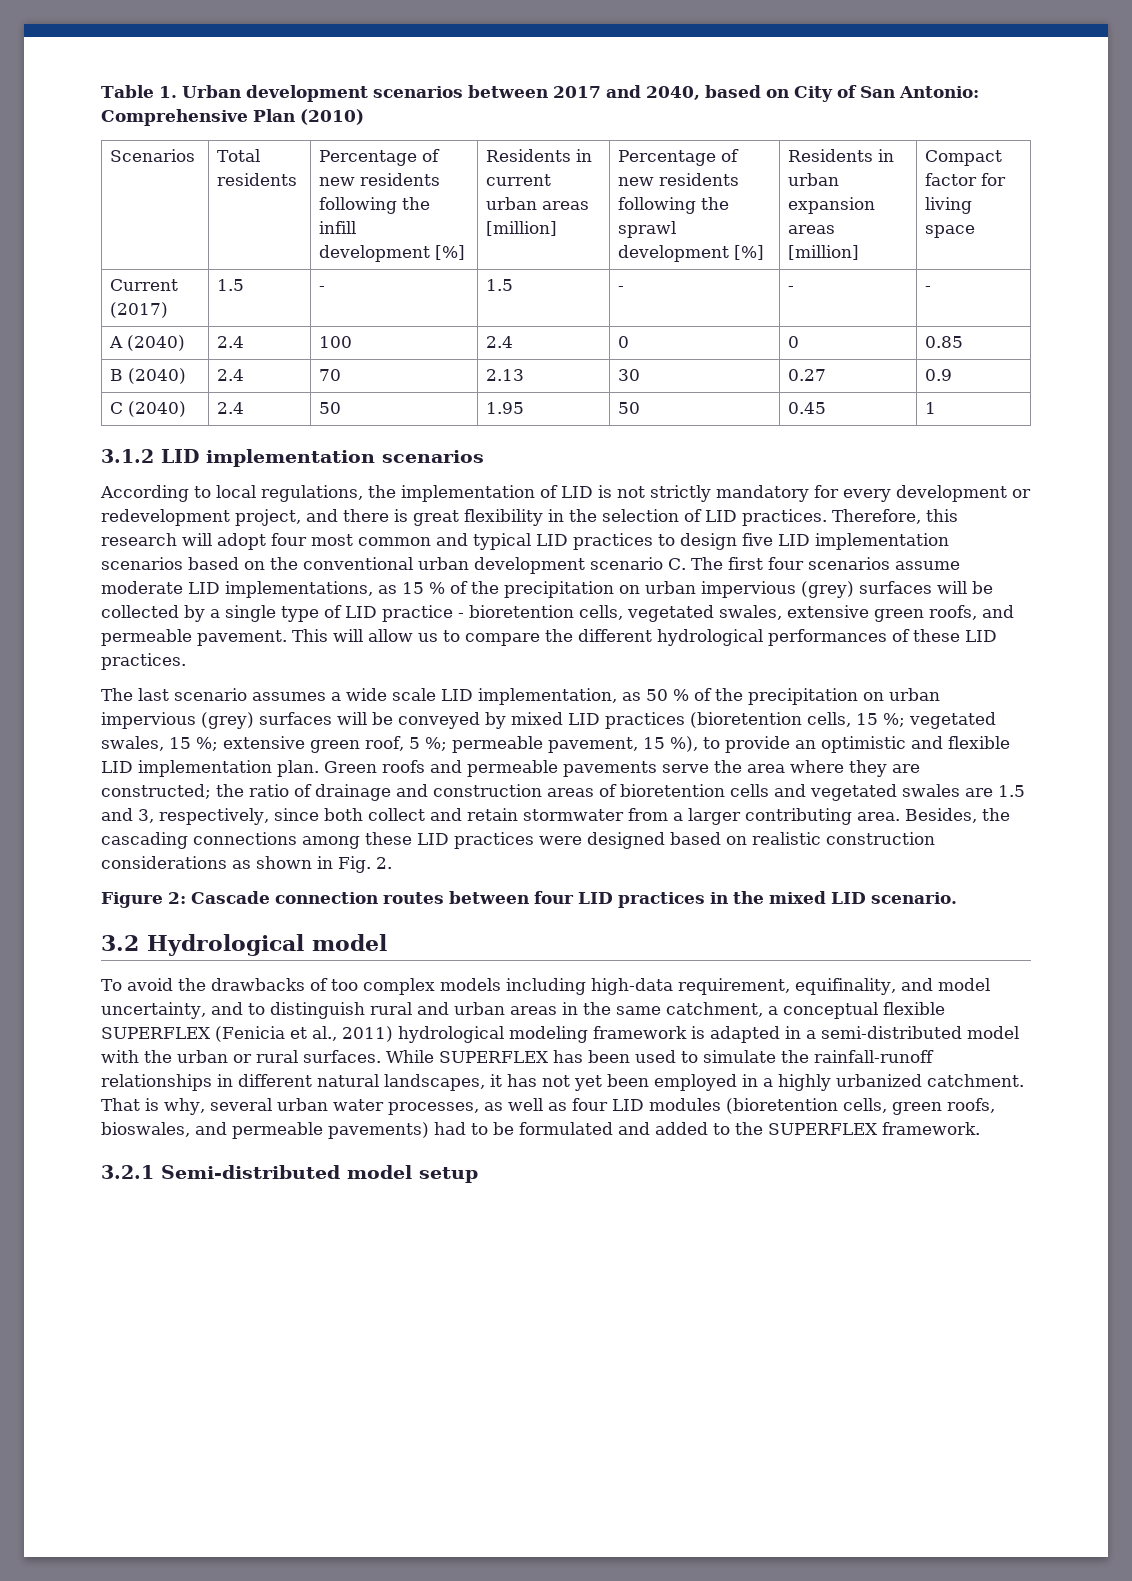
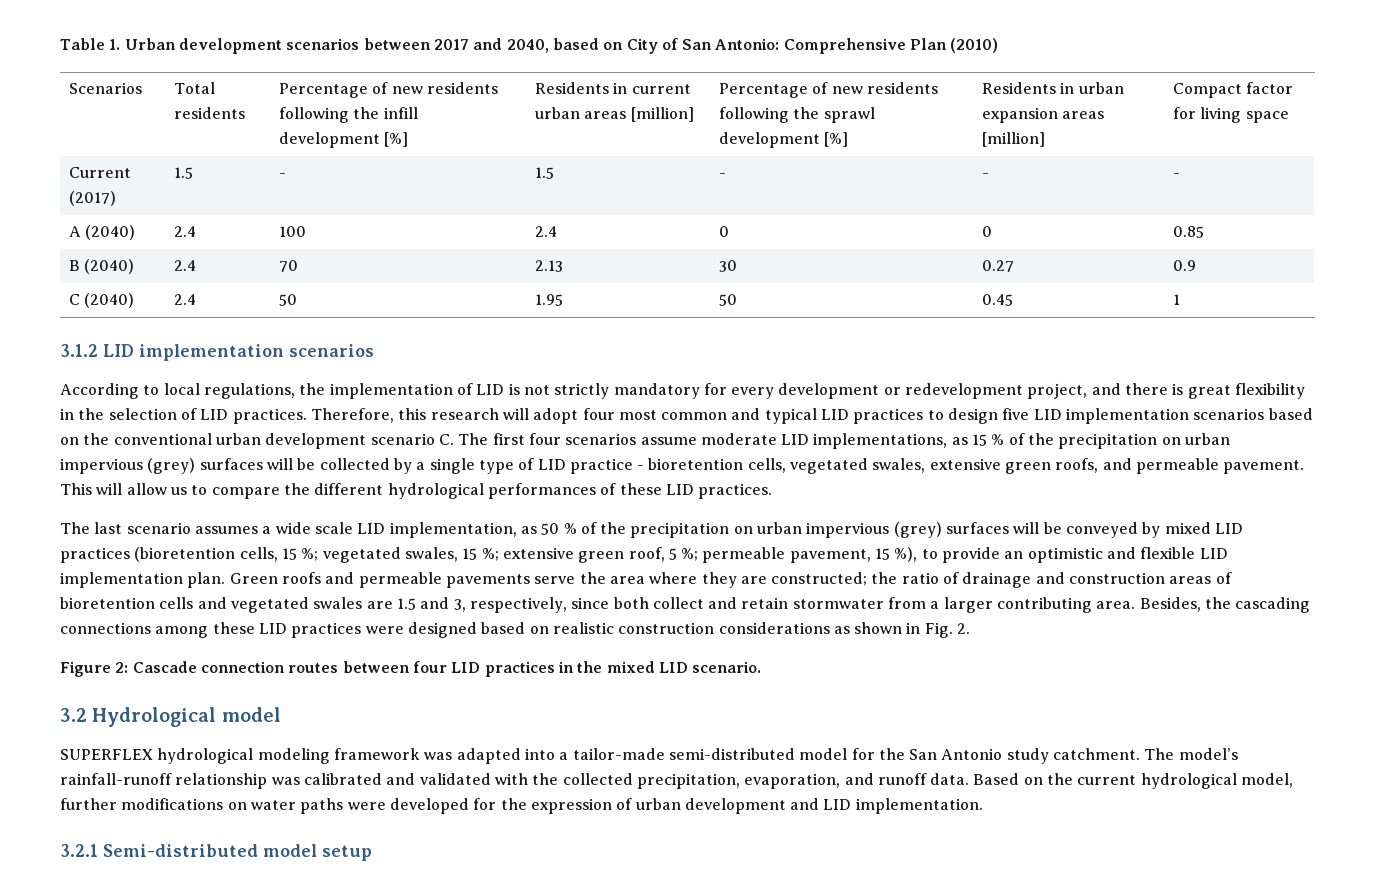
- To avoid the drawbacks of too complex models including high-data requirement, equifinality, and model uncertainty, and to distinguish rural and urban areas in the same catchment, a conceptual flexible SUPERFLEX (Fenicia et al., 2011) hydrological modeling framework is adapted in a semi-distributed model with the urban or rural surfaces. While SUPERFLEX has been used to simulate the rainfall-runoff relationships in different natural landscapes, it has not yet been employed in a highly urbanized catchment. That is why, several urban water processes, as well as four LID modules (bioretention cells, green roofs, bioswales, and permeable pavements) had to be formulated and added to the SUPERFLEX framework.
+ SUPERFLEX hydrological modeling framework was adapted into a tailor-made semi-distributed model for the San Antonio study catchment. The model’s rainfall-runoff relationship was calibrated and validated with the collected precipitation, evaporation, and runoff data. Based on the current hydrological model, further modifications on water paths were developed for the expression of urban development and LID implementation.

